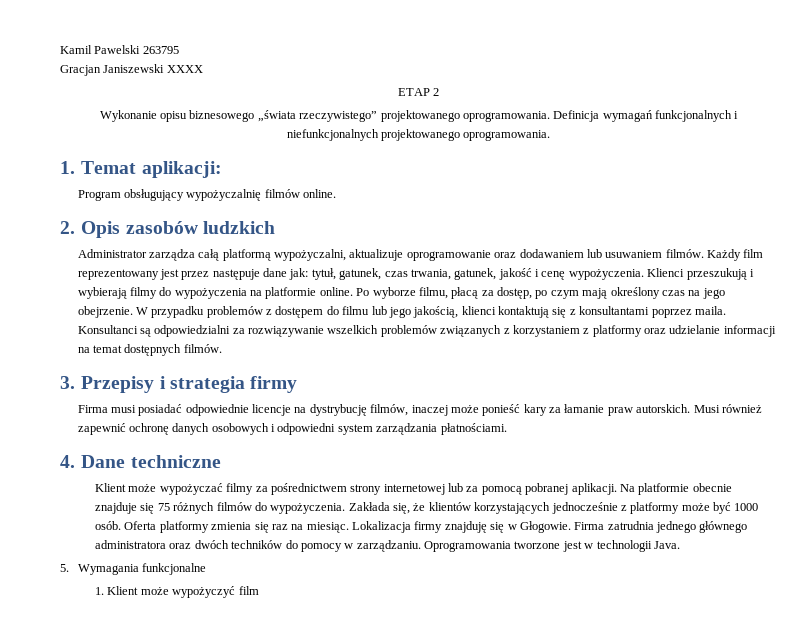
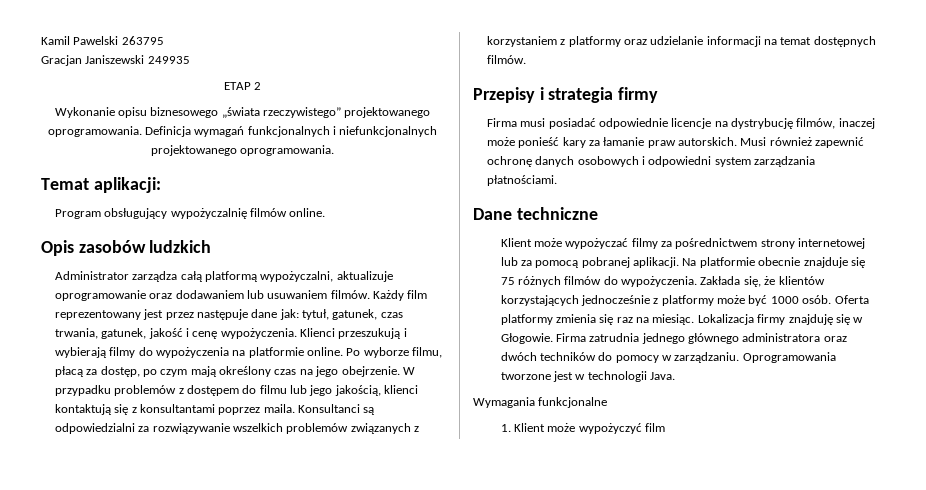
- Gracjan Janiszewski XXXX
+ Gracjan Janiszewski 249935
- 1. Temat aplikacji:
+ Temat aplikacji:
- 2. Opis zasobów ludzkich
+ Opis zasobów ludzkich
- 3. Przepisy i strategia firmy
+ Przepisy i strategia firmy
- 4. Dane techniczne
+ Dane techniczne
- 5. Wymagania funkcjonalne
+ Wymagania funkcjonalne

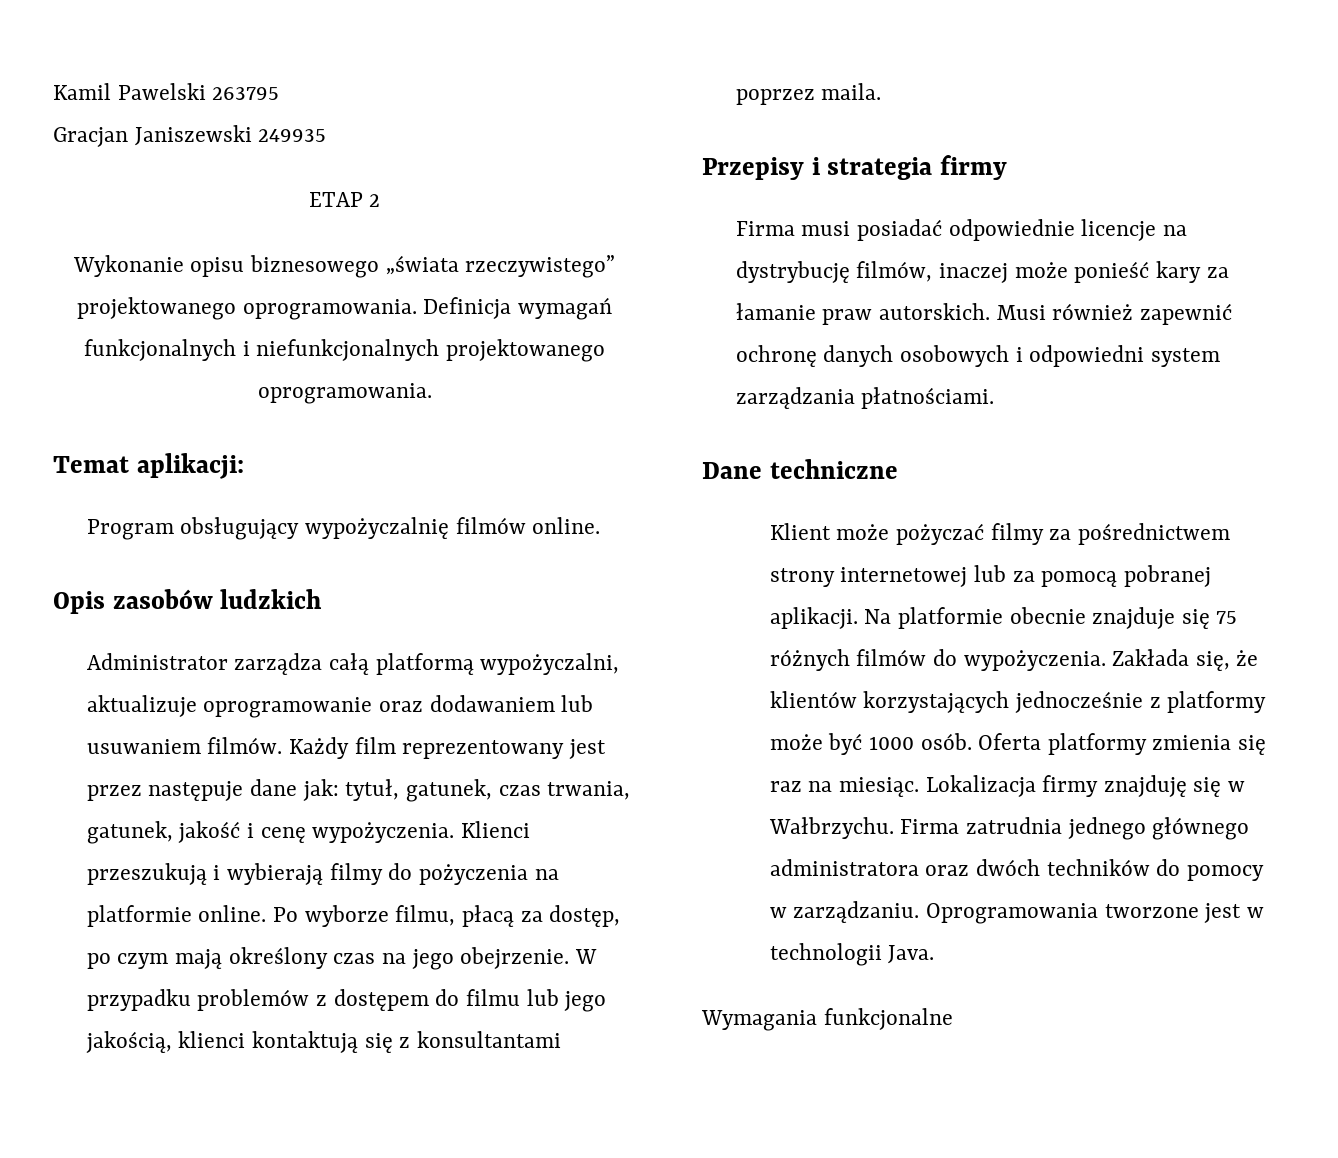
- Klienci przeszukują i wybierają filmy do wypożyczenia na platformie online.
+ Klienci przeszukują i wybierają filmy do pożyczenia na platformie online.
- Konsultanci są odpowiedzialni za rozwiązywanie wszelkich problemów związanych z korzystaniem z platformy oraz udzielanie informacji na temat dostępnych filmów.
- Klient może wypożyczać filmy za pośrednictwem strony internetowej lub za pomocą pobranej aplikacji.
+ Klient może pożyczać filmy za pośrednictwem strony internetowej lub za pomocą pobranej aplikacji.
- Lokalizacja firmy znajduję się w Głogowie.
+ Lokalizacja firmy znajduję się w Wałbrzychu.
- 1. Klient może wypożyczyć film

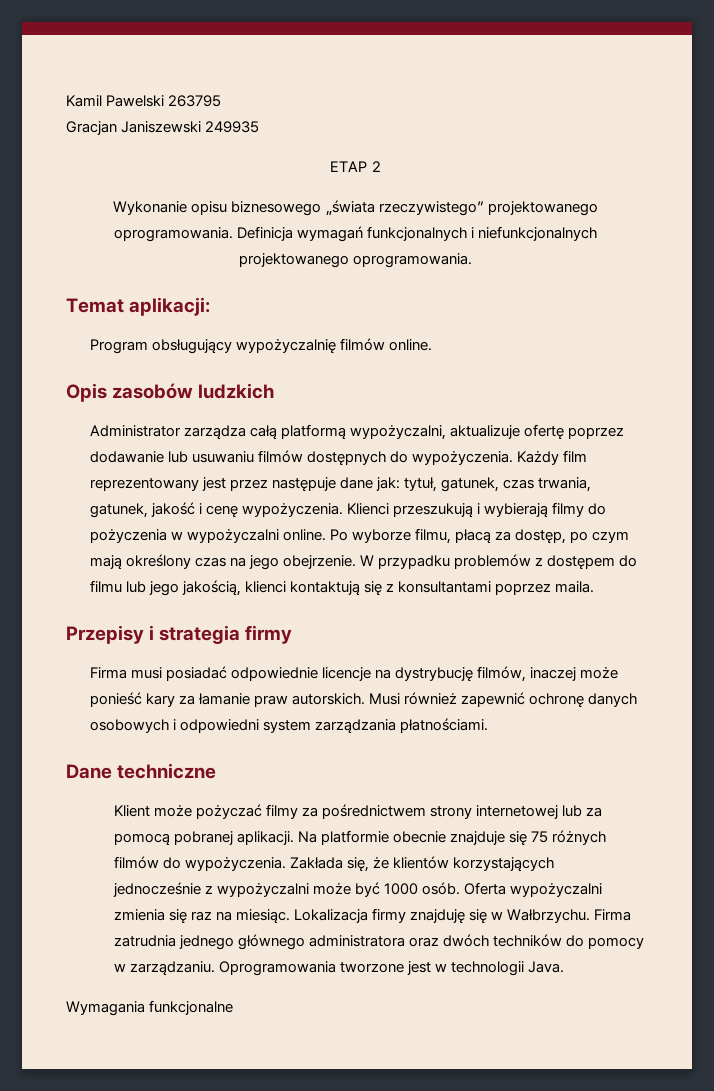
- Administrator zarządza całą platformą wypożyczalni, aktualizuje oprogramowanie oraz dodawaniem lub usuwaniem filmów.
+ Administrator zarządza całą platformą wypożyczalni, aktualizuje ofertę poprzez dodawanie lub usuwaniu filmów dostępnych do wypożyczenia.
- Klienci przeszukują i wybierają filmy do pożyczenia na platformie online.
+ Klienci przeszukują i wybierają filmy do pożyczenia w wypożyczalni online.
- Zakłada się, że klientów korzystających jednocześnie z platformy może być 1000 osób.
+ Zakłada się, że klientów korzystających jednocześnie z wypożyczalni może być 1000 osób.
- Oferta platformy zmienia się raz na miesiąc.
+ Oferta wypożyczalni zmienia się raz na miesiąc.

